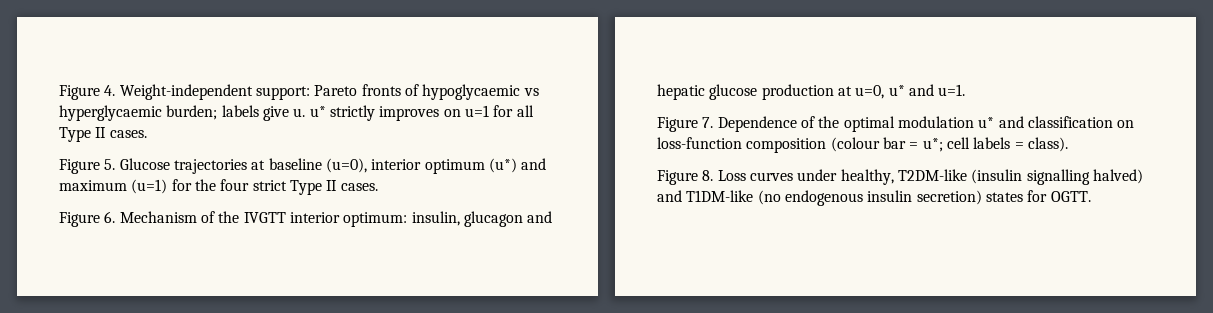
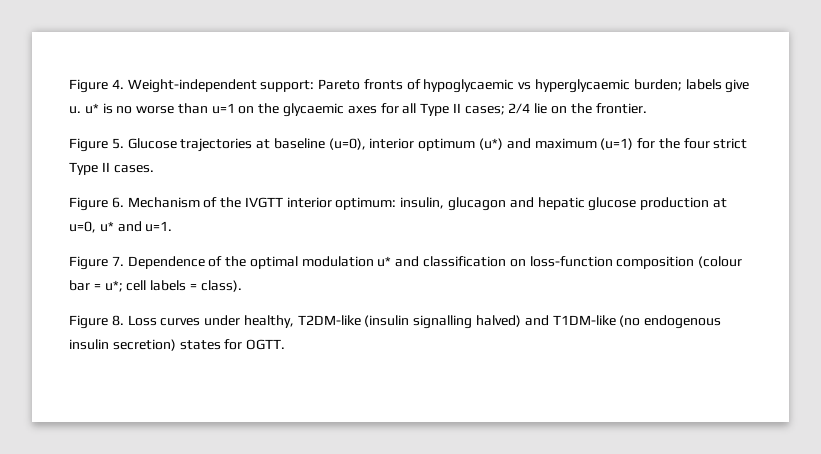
- Figure 4. Weight-independent support: Pareto fronts of hypoglycaemic vs hyperglycaemic burden; labels give u. u* strictly improves on u=1 for all Type II cases.
+ Figure 4. Weight-independent support: Pareto fronts of hypoglycaemic vs hyperglycaemic burden; labels give u. u* is no worse than u=1 on the glycaemic axes for all Type II cases; 2/4 lie on the frontier.

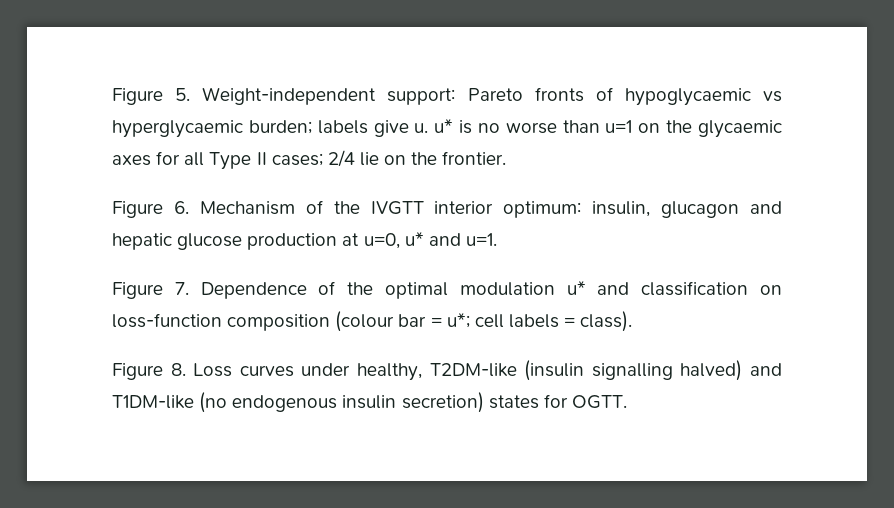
- Figure 4. Weight-independent support: Pareto fronts of hypoglycaemic vs hyperglycaemic burden; labels give u. u* is no worse than u=1 on the glycaemic axes for all Type II cases; 2/4 lie on the frontier.
+ Figure 5. Weight-independent support: Pareto fronts of hypoglycaemic vs hyperglycaemic burden; labels give u. u* is no worse than u=1 on the glycaemic axes for all Type II cases; 2/4 lie on the frontier.
- Figure 5. Glucose trajectories at baseline (u=0), interior optimum (u*) and maximum (u=1) for the four strict Type II cases.

